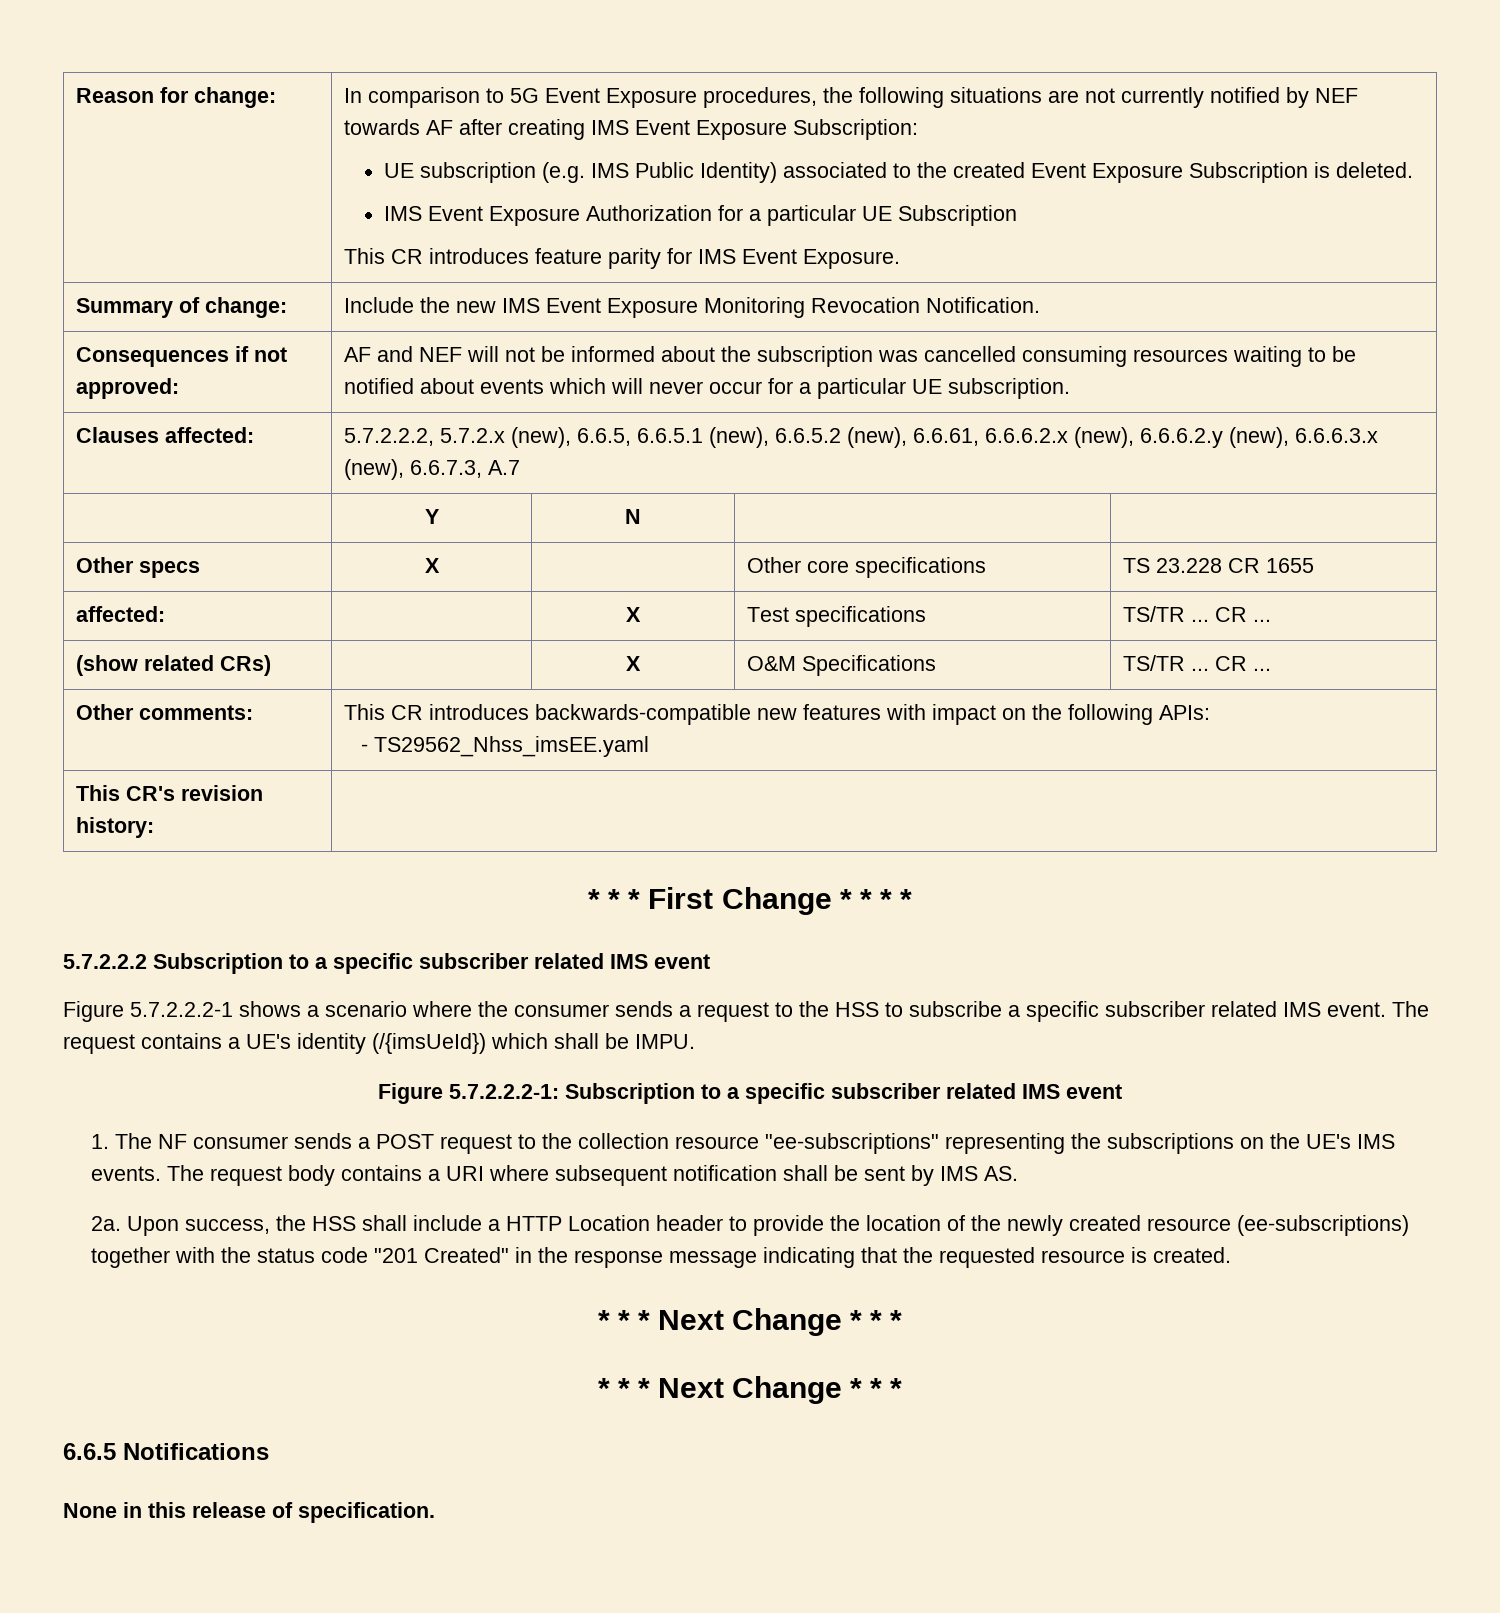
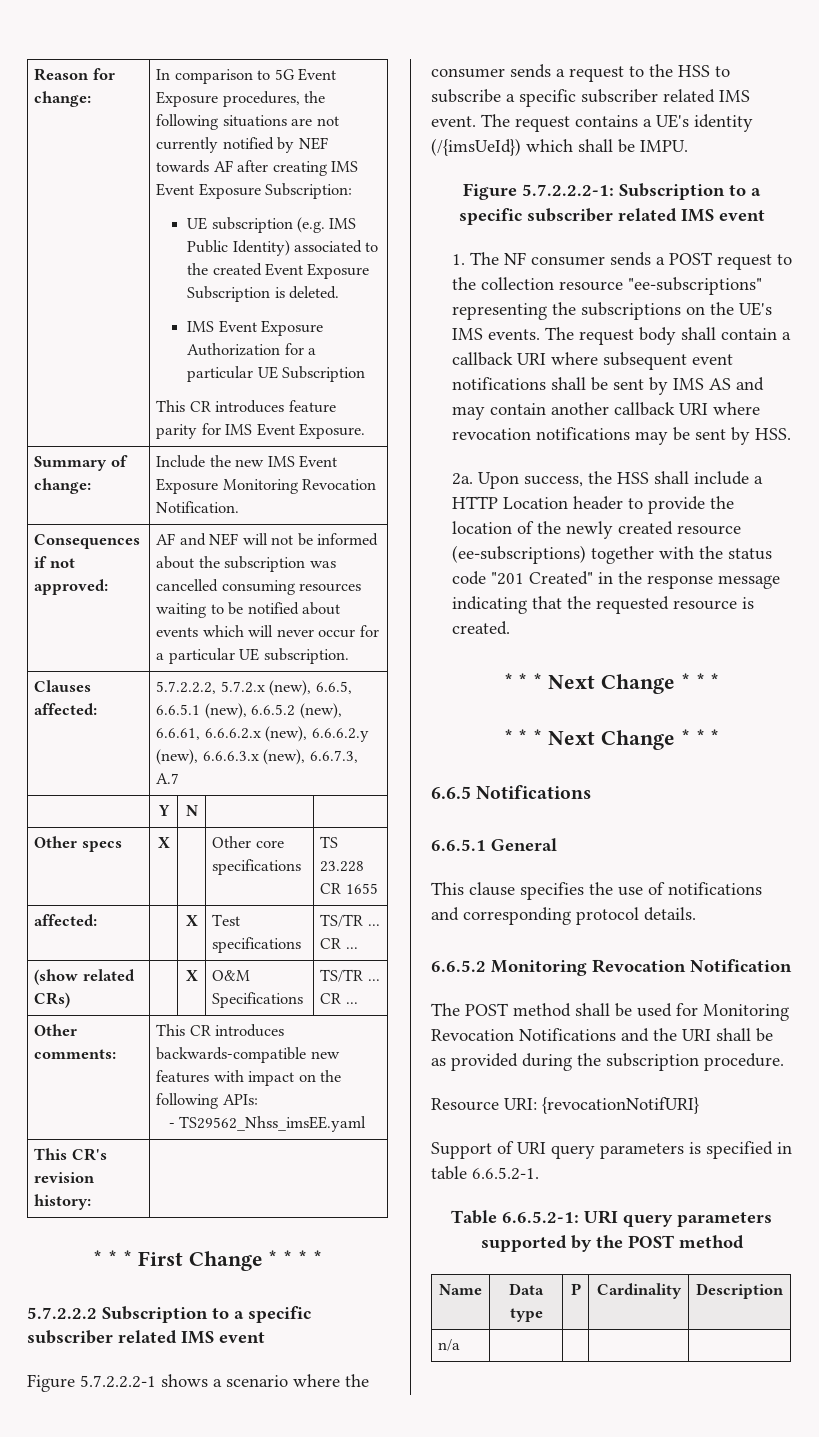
- The request body contains a URI where subsequent notification shall be sent by IMS AS.
+ The request body shall contain a callback URI where subsequent event notifications shall be sent by IMS AS and may contain another callback URI where revocation notifications may be sent by HSS.
- None in this release of specification.
+ 6.6.5.1 General
+ This clause specifies the use of notifications and corresponding protocol details.
+ 6.6.5.2 Monitoring Revocation Notification
+ The POST method shall be used for Monitoring Revocation Notifications and the URI shall be as provided during the subscription procedure.
+ Resource URI: {revocationNotifURI}
+ Support of URI query parameters is specified in table 6.6.5.2-1.
+ Table 6.6.5.2-1: URI query parameters supported by the POST method
+ Name | Data type | P | Cardinality | Description
+ n/a | | | |

